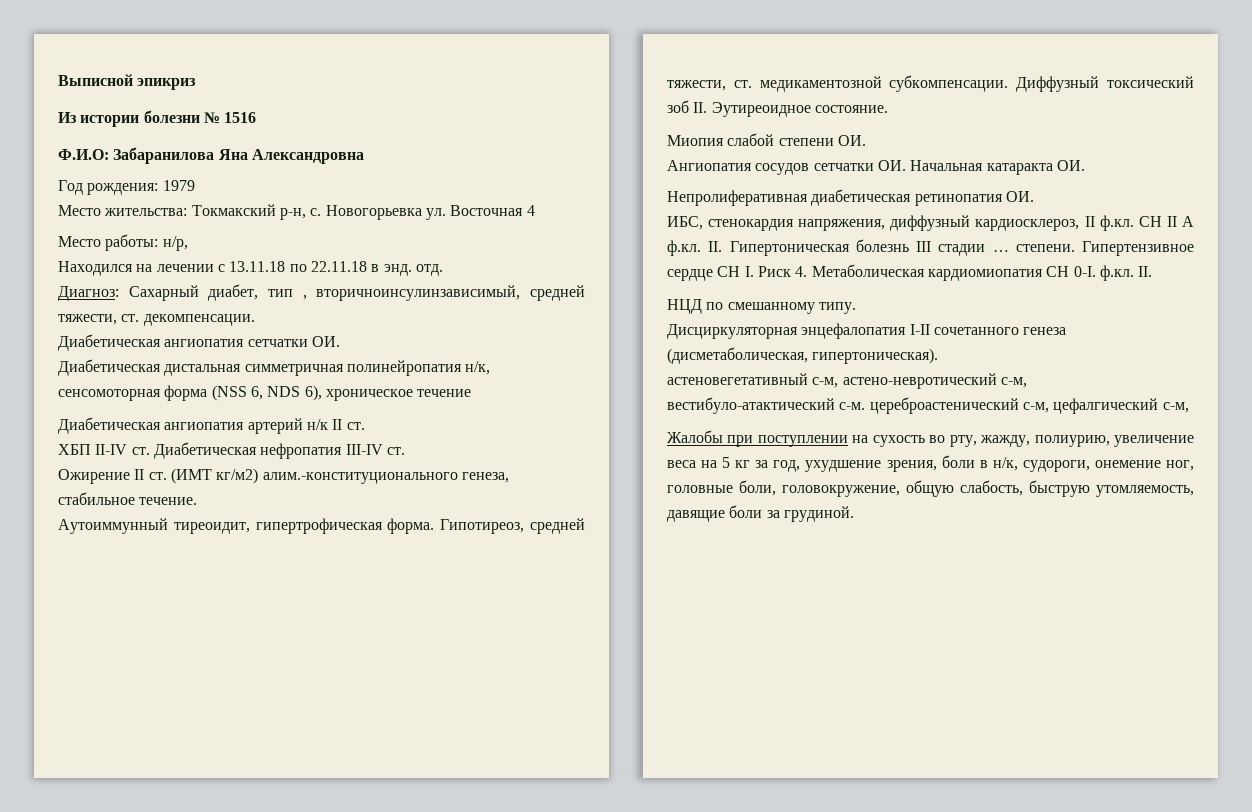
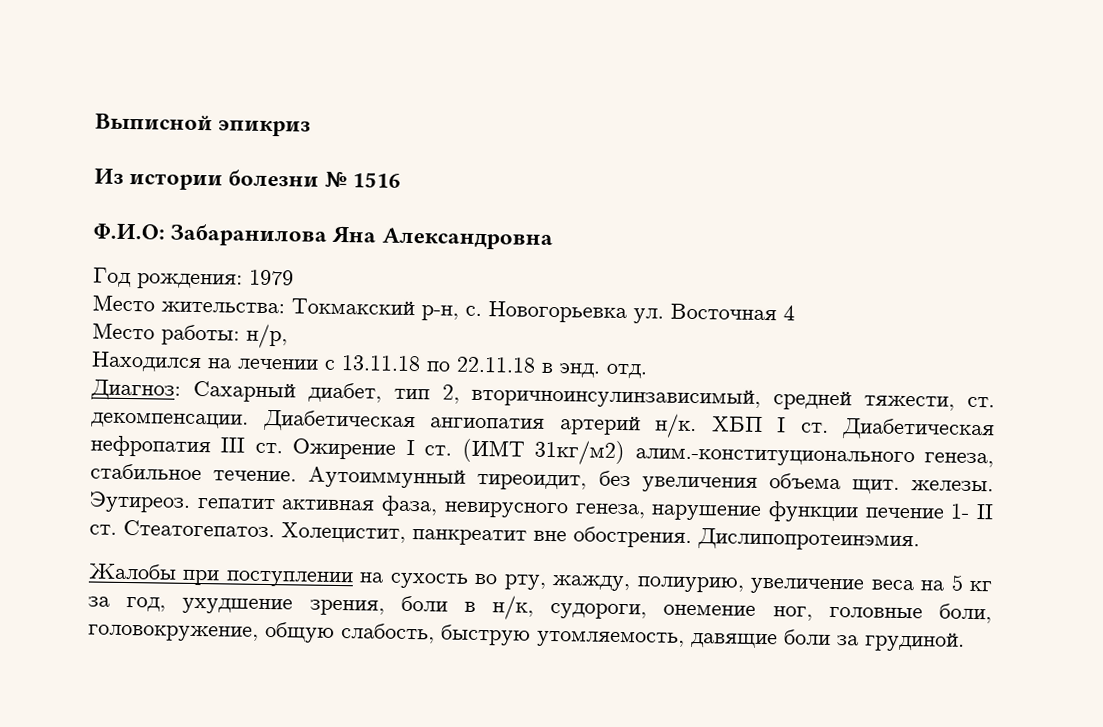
- Диагноз: Сахарный диабет, тип , вторичноинсулинзависимый, средней тяжести, ст. декомпенсации.
- Диабетическая ангиопатия сетчатки ОИ.
- Диабетическая дистальная симметричная полинейропатия н/к, сенсомоторная форма (NSS 6, NDS 6), хроническое течение
- Диабетическая ангиопатия артерий н/к II ст.
- ХБП II-IV ст. Диабетическая нефропатия III-IV ст.
- Ожирение II ст. (ИМТ кг/м2) алим.-конституционального генеза, стабильное течение.
- Аутоиммунный тиреоидит, гипертрофическая форма. Гипотиреоз, средней тяжести, ст. медикаментозной субкомпенсации. Диффузный токсический зоб II. Эутиреоидное состояние.
- Миопия слабой степени ОИ.
- Ангиопатия сосудов сетчатки ОИ. Начальная катаракта ОИ.
- Непролиферативная диабетическая ретинопатия ОИ.
- ИБС, стенокардия напряжения, диффузный кардиосклероз, II ф.кл. СН II А ф.кл. II. Гипертоническая болезнь III стадии … степени. Гипертензивное сердце СН I. Риск 4. Метаболическая кардиомиопатия СН 0-I. ф.кл. II.
- НЦД по смешанному типу.
- Дисциркуляторная энцефалопатия I-II сочетанного генеза (дисметаболическая, гипертоническая).
- астеновегетативный с-м, астено-невротический с-м, вестибуло-атактический с-м. цереброастенический с-м, цефалгический с-м,
+ Диагноз: Сахарный диабет, тип 2, вторичноинсулинзависимый, средней тяжести, ст. декомпенсации. Диабетическая ангиопатия артерий н/к. ХБП I ст. Диабетическая нефропатия III ст. Ожирение I ст. (ИМТ 31кг/м2) алим.-конституционального генеза, стабильное течение. Аутоиммунный тиреоидит, без увеличения объема щит. железы. Эутиреоз. гепатит активная фаза, невирусного генеза, нарушение функции печение 1- II ст. Стеатогепатоз. Холецистит, панкреатит вне обострения. Дислипопротеинэмия.

